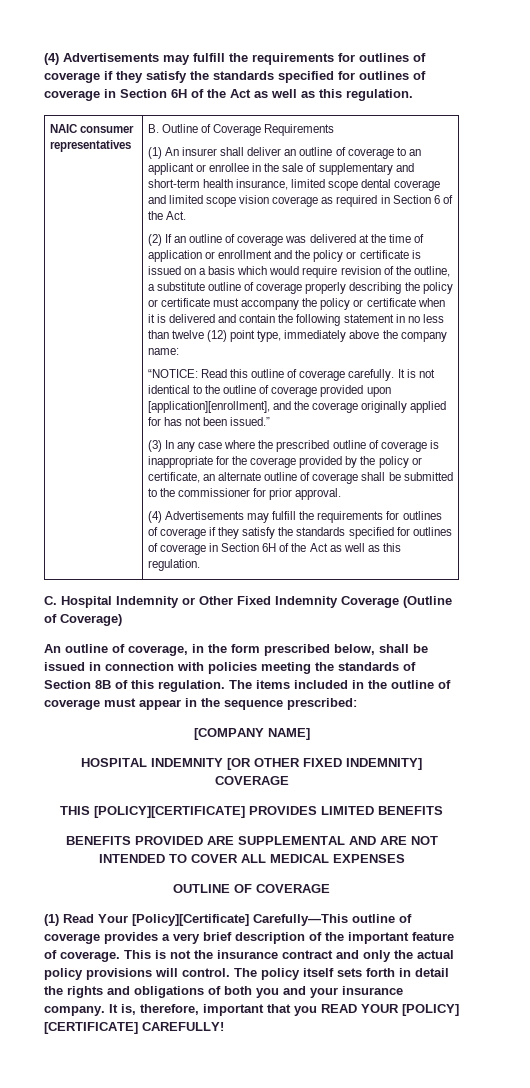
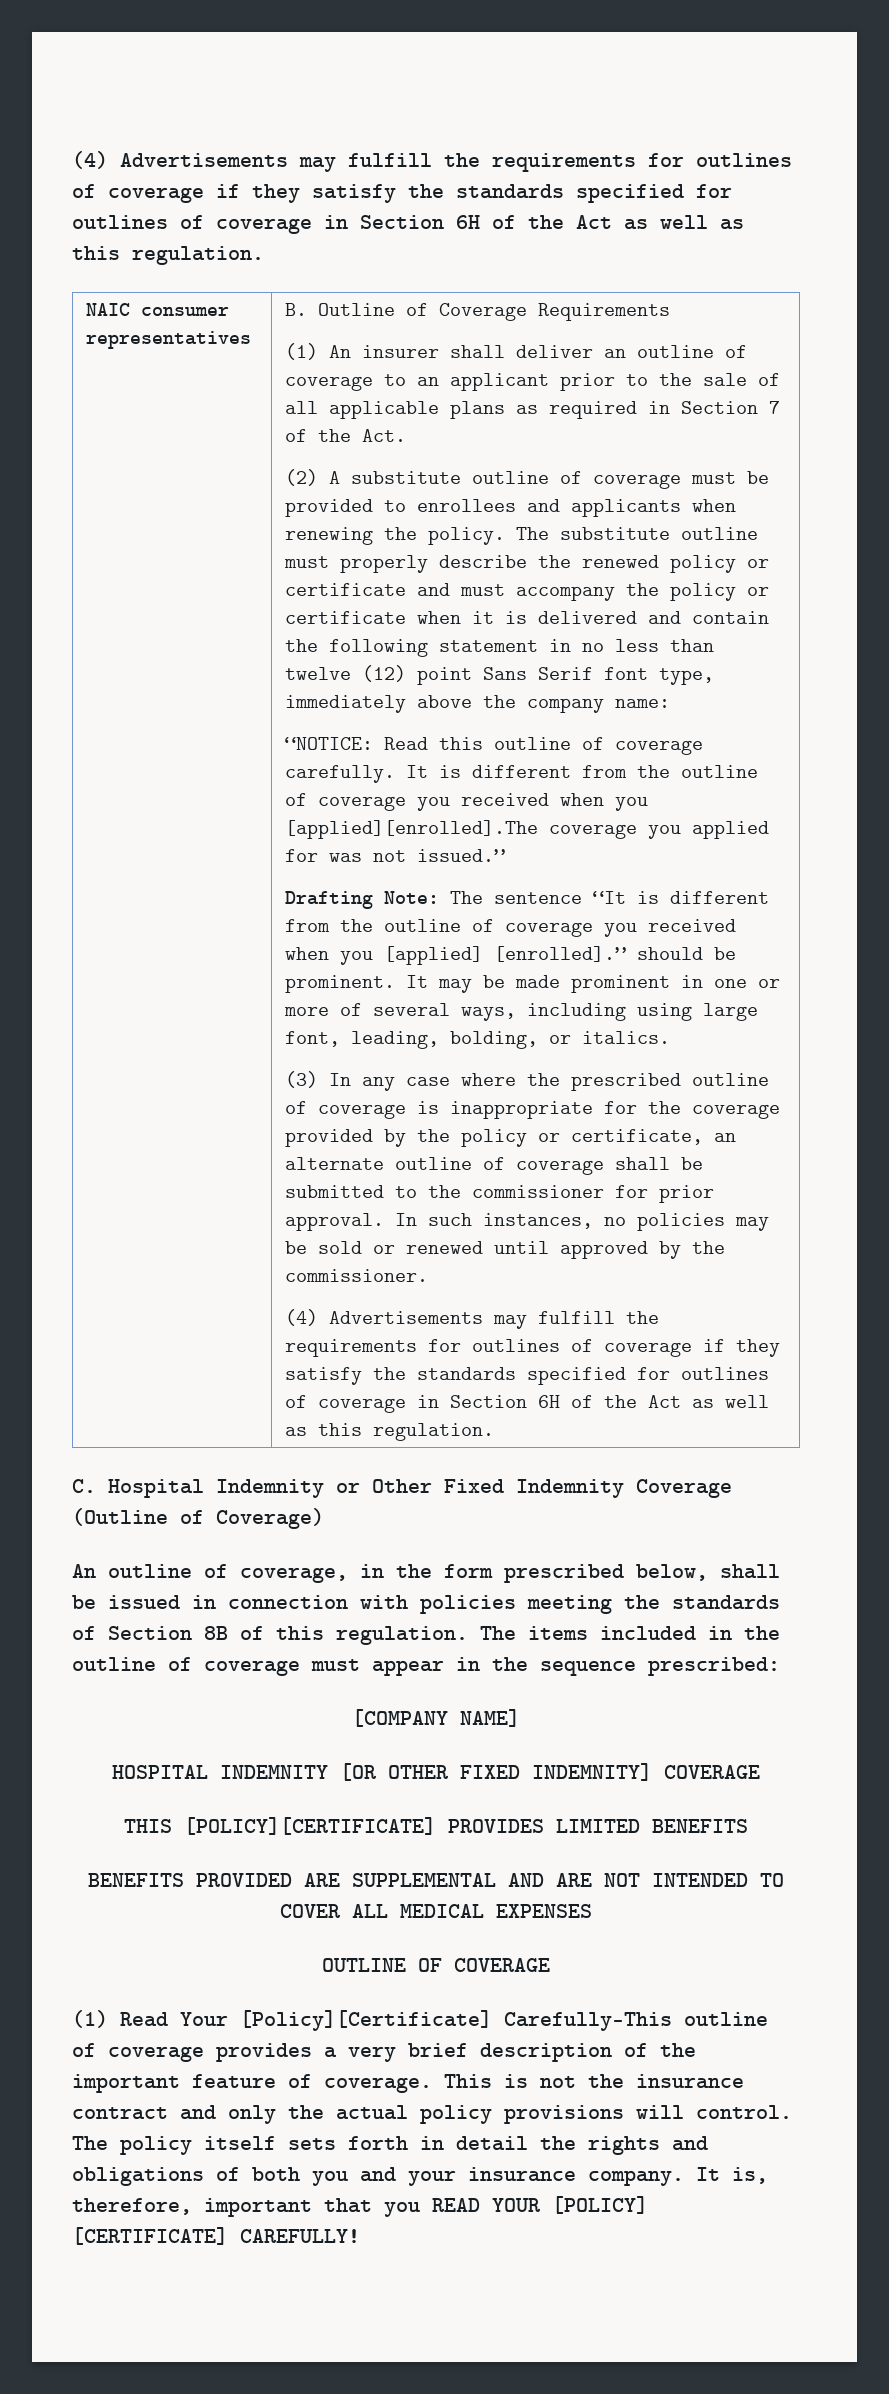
- (1) An insurer shall deliver an outline of coverage to an applicant or enrollee in the sale of supplementary and short-term health insurance, limited scope dental coverage and limited scope vision coverage as required in Section 6 of the Act.
+ (1) An insurer shall deliver an outline of coverage to an applicant prior to the sale of all applicable plans as required in Section 7 of the Act.
- (2) If an outline of coverage was delivered at the time of application or enrollment and the policy or certificate is issued on a basis which would require revision of the outline, a substitute outline of coverage properly describing the policy or certificate must accompany the policy or certificate when it is delivered and contain the following statement in no less than twelve (12) point type, immediately above the company name:
+ (2) A substitute outline of coverage must be provided to enrollees and applicants when renewing the policy. The substitute outline must properly describe the renewed policy or certificate and must accompany the policy or certificate when it is delivered and contain the following statement in no less than twelve (12) point Sans Serif font type, immediately above the company name:
- It is not identical to the outline of coverage provided upon [application][enrollment], and the coverage originally applied for has not been issued.”
+ It is different from the outline of coverage you received when you [applied][enrolled].The coverage you applied for was not issued.”
+ Drafting Note: The sentence “It is different from the outline of coverage you received when you [applied] [enrolled].” should be prominent. It may be made prominent in one or more of several ways, including using large font, leading, bolding, or italics.
+ In such instances, no policies may be sold or renewed until approved by the commissioner.

